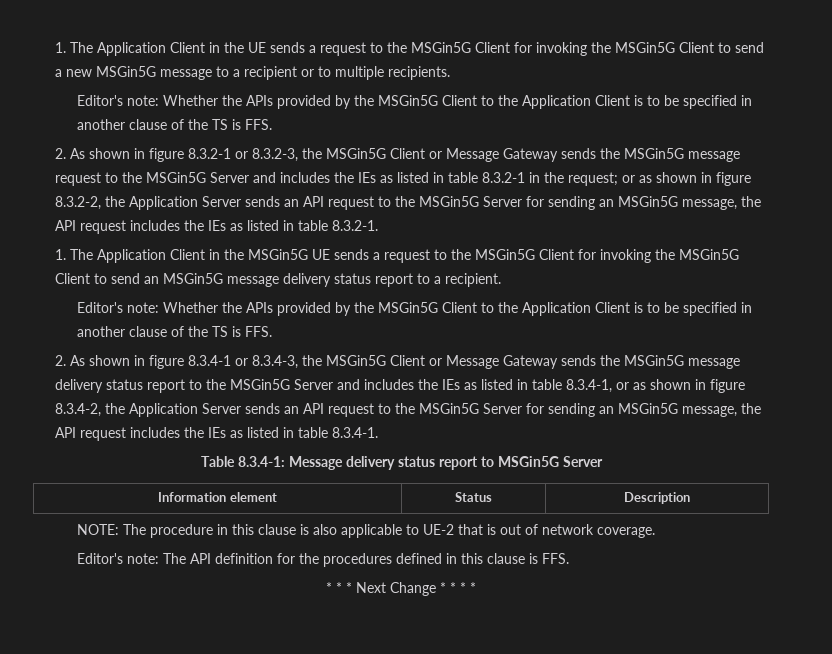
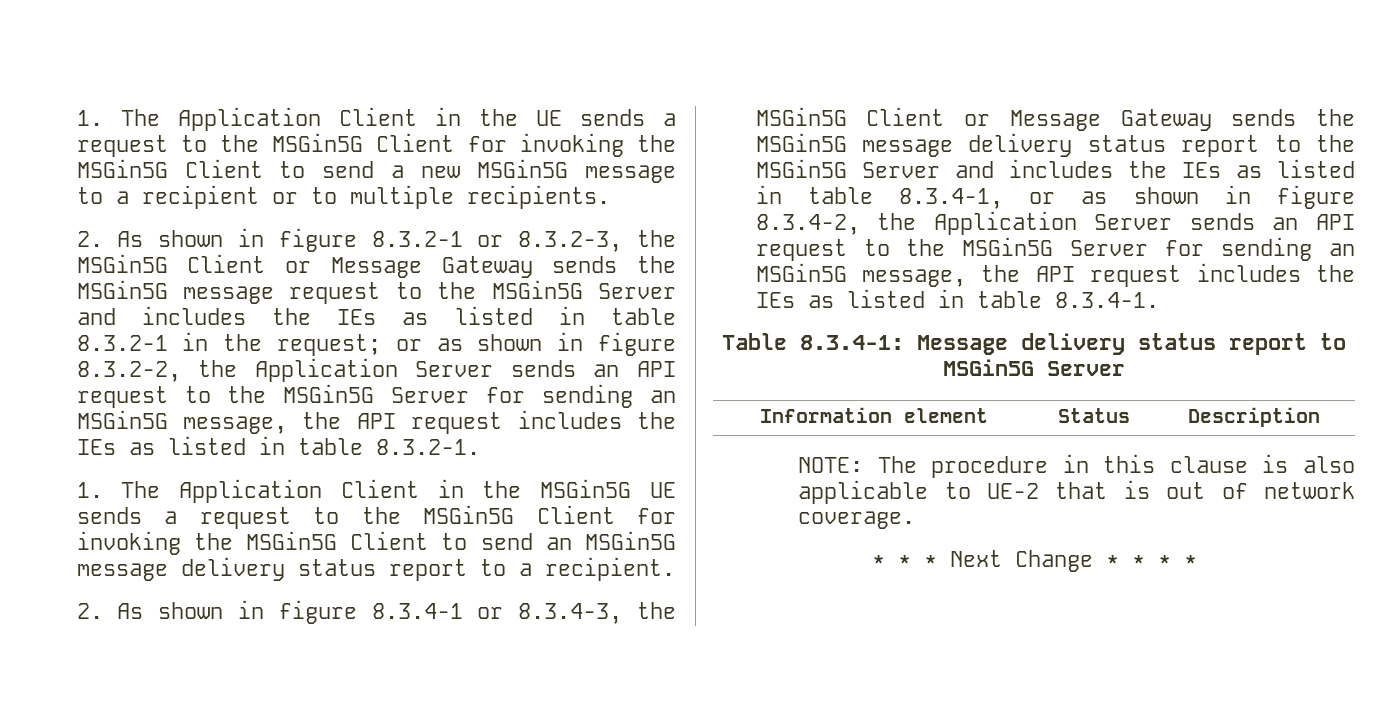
  1. The Application Client in the UE sends a request to the MSGin5G Client for invoking the MSGin5G Client to send a new MSGin5G message to a recipient or to multiple recipients.
- Editor's note: Whether the APIs provided by the MSGin5G Client to the Application Client is to be specified in another clause of the TS is FFS.
  1. The Application Client in the MSGin5G UE sends a request to the MSGin5G Client for invoking the MSGin5G Client to send an MSGin5G message delivery status report to a recipient.
- Editor's note: Whether the APIs provided by the MSGin5G Client to the Application Client is to be specified in another clause of the TS is FFS.
- Editor's note: The API definition for the procedures defined in this clause is FFS.

